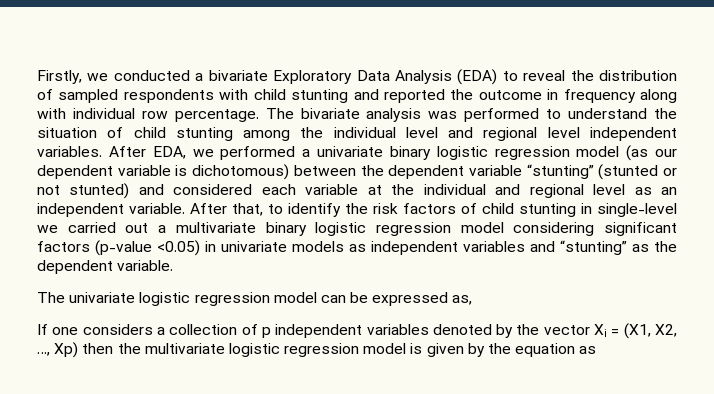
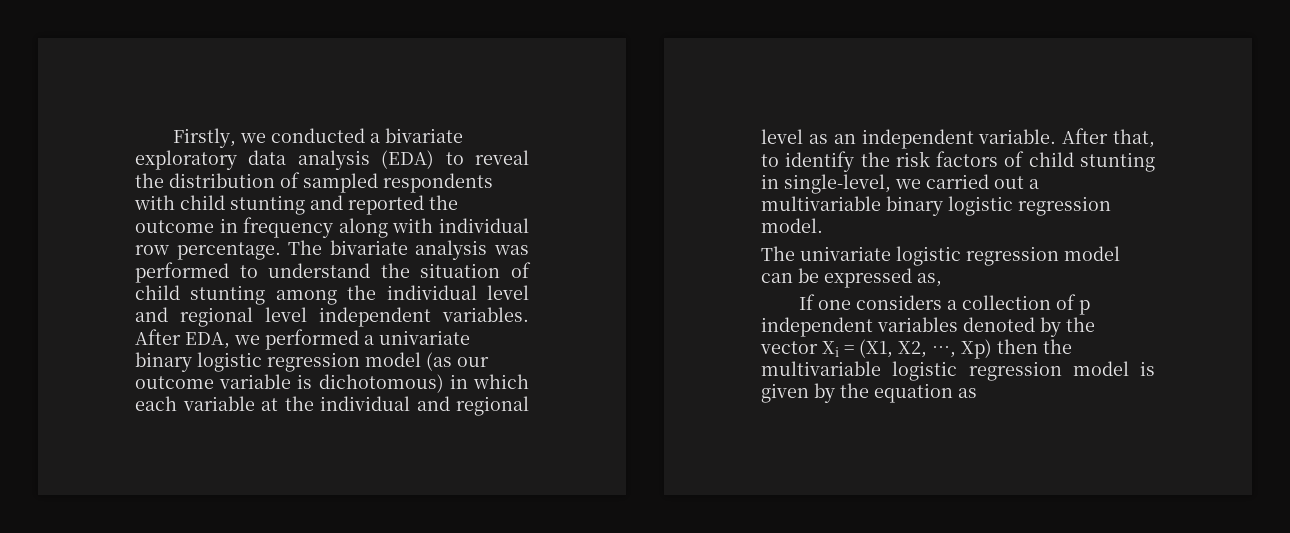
- Firstly, we conducted a bivariate Exploratory Data Analysis (EDA) to reveal the distribution of sampled respondents with child stunting and reported the outcome in frequency along with individual row percentage.
+ Firstly, we conducted a bivariate exploratory data analysis (EDA) to reveal the distribution of sampled respondents with child stunting and reported the outcome in frequency along with individual row percentage.
- After EDA, we performed a univariate binary logistic regression model (as our dependent variable is dichotomous) between the dependent variable “stunting” (stunted or not stunted) and considered each variable at the individual and regional level as an independent variable.
+ After EDA, we performed a univariate binary logistic regression model (as our outcome variable is dichotomous) in which each variable at the individual and regional level as an independent variable.
- After that, to identify the risk factors of child stunting in single-level we carried out a multivariate binary logistic regression model considering significant factors (p-value <0.05) in univariate models as independent variables and “stunting” as the dependent variable.
+ After that, to identify the risk factors of child stunting in single-level, we carried out a multivariable binary logistic regression model.
- If one considers a collection of p independent variables denoted by the vector Xi = (X1, X2, …, Xp) then the multivariate logistic regression model is given by the equation as
+ If one considers a collection of p independent variables denoted by the vector Xi = (X1, X2, …, Xp) then the multivariable logistic regression model is given by the equation as

